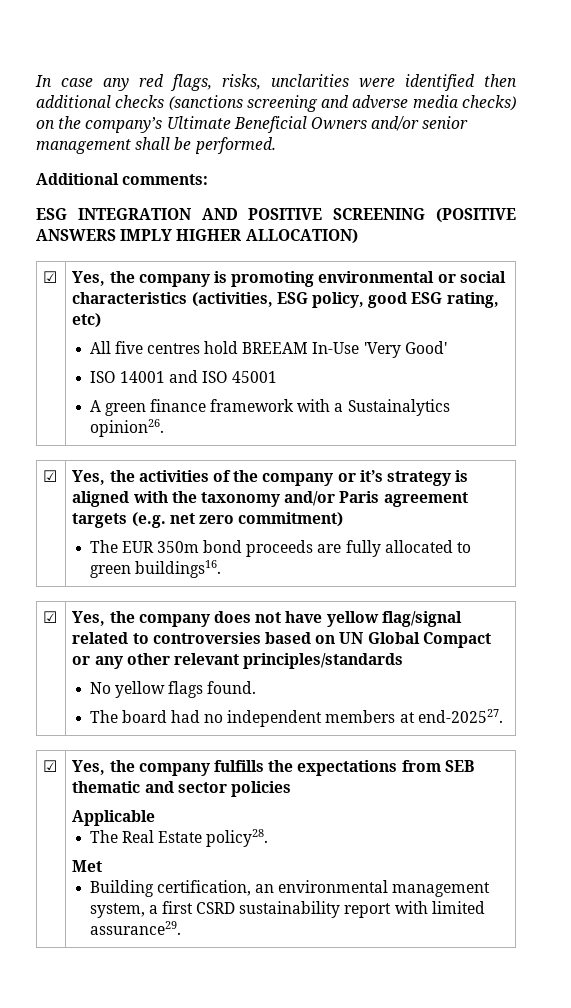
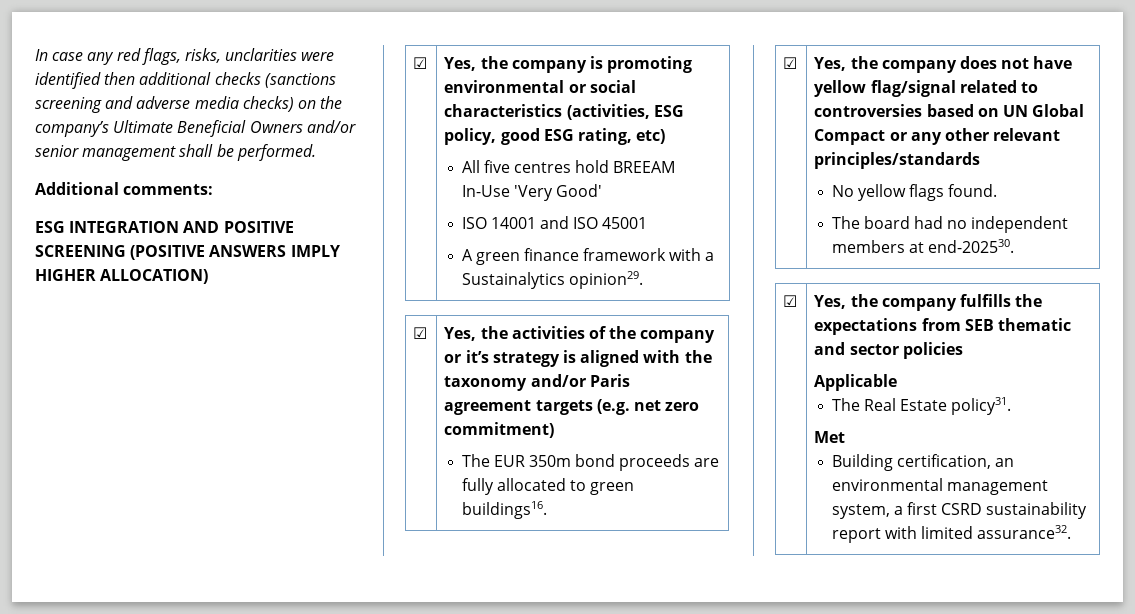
  ☑ | Yes, the company is promoting environmental or social characteristics (activities, ESG policy, good ESG rating, etc)
  All five centres hold BREEAM In-Use 'Very Good'
  ISO 14001 and ISO 45001
- A green finance framework with a Sustainalytics opinion26.
+ A green finance framework with a Sustainalytics opinion29.
  ☑ | Yes, the company does not have yellow flag/signal related to controversies based on UN Global Compact or any other relevant principles/standards
  No yellow flags found.
- The board had no independent members at end-202527.
+ The board had no independent members at end-202530.
  ☑ | Yes, the company fulfills the expectations from SEB thematic and sector policies
  Applicable
- The Real Estate policy28.
+ The Real Estate policy31.
  Met
- Building certification, an environmental management system, a first CSRD sustainability report with limited assurance29.
+ Building certification, an environmental management system, a first CSRD sustainability report with limited assurance32.

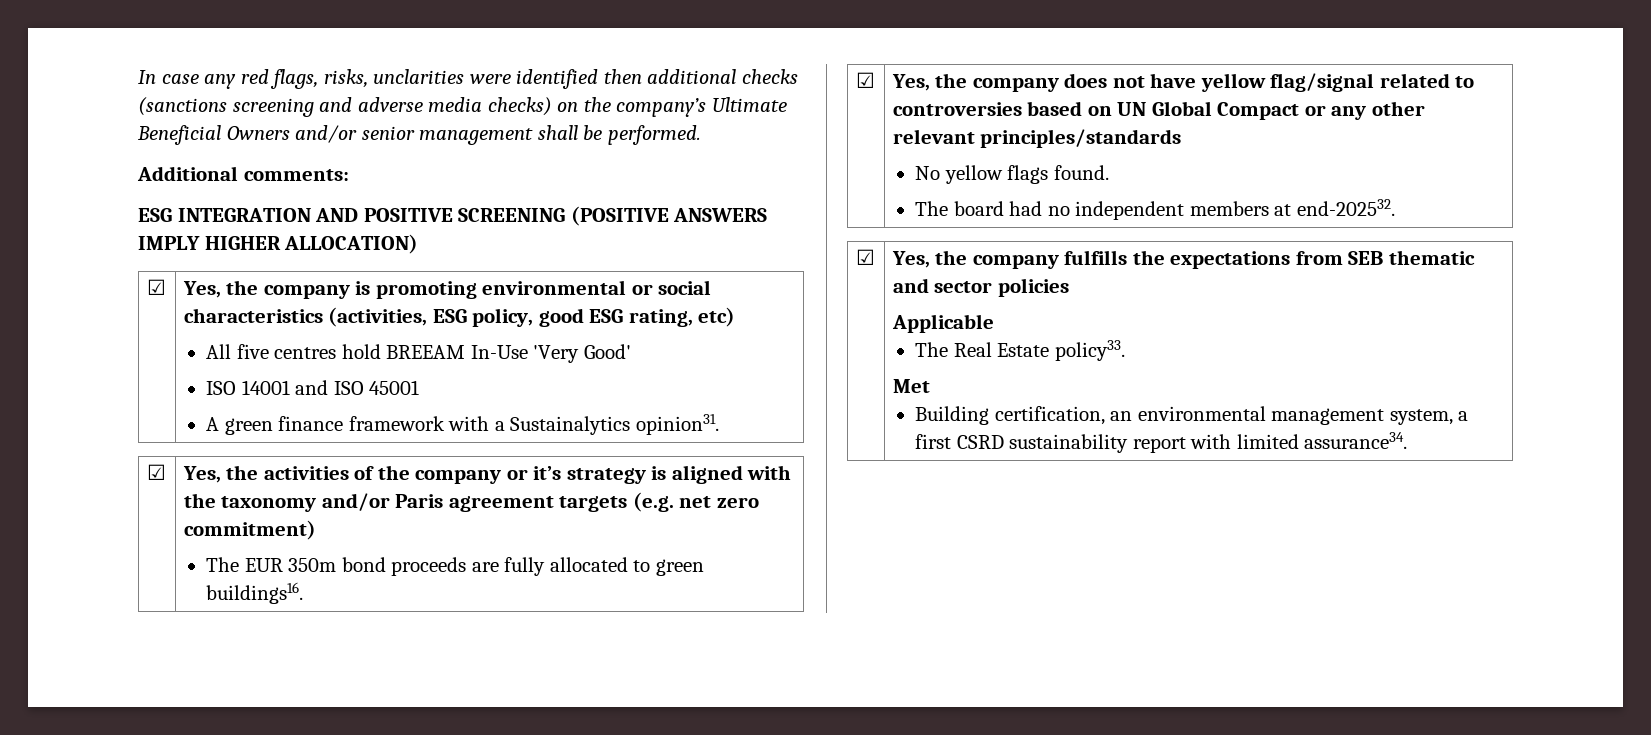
  ☑ | Yes, the company is promoting environmental or social characteristics (activities, ESG policy, good ESG rating, etc)
  All five centres hold BREEAM In-Use 'Very Good'
  ISO 14001 and ISO 45001
- A green finance framework with a Sustainalytics opinion29.
+ A green finance framework with a Sustainalytics opinion31.
  ☑ | Yes, the company does not have yellow flag/signal related to controversies based on UN Global Compact or any other relevant principles/standards
  No yellow flags found.
- The board had no independent members at end-202530.
+ The board had no independent members at end-202532.
  ☑ | Yes, the company fulfills the expectations from SEB thematic and sector policies
  Applicable
- The Real Estate policy31.
+ The Real Estate policy33.
  Met
- Building certification, an environmental management system, a first CSRD sustainability report with limited assurance32.
+ Building certification, an environmental management system, a first CSRD sustainability report with limited assurance34.

